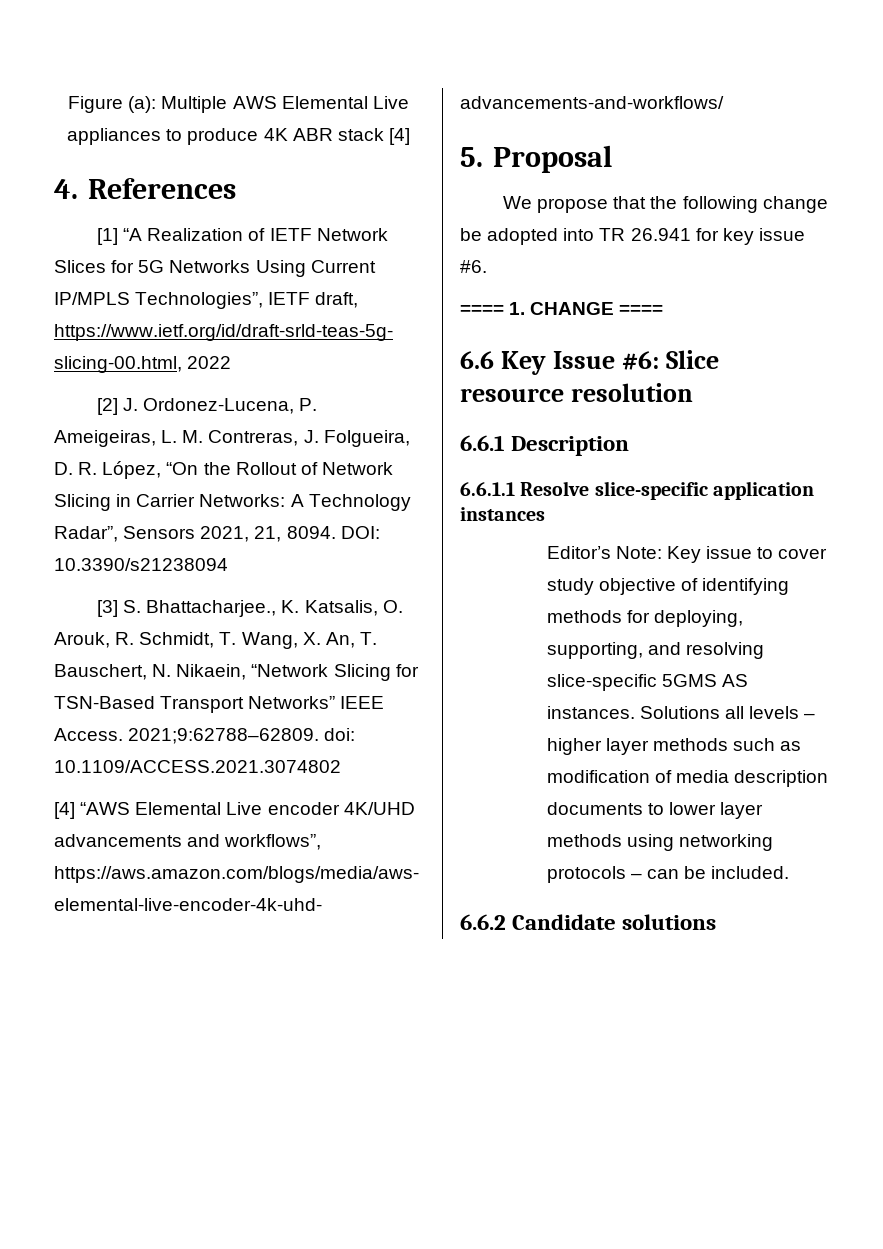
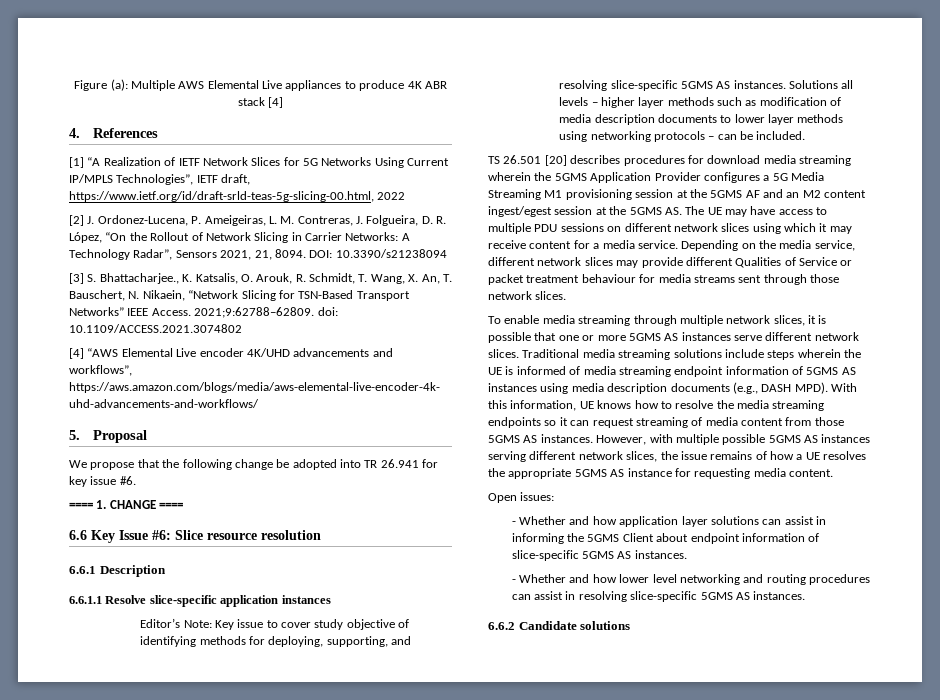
+ TS 26.501 [20] describes procedures for download media streaming wherein the 5GMS Application Provider configures a 5G Media Streaming M1 provisioning session at the 5GMS AF and an M2 content ingest/egest session at the 5GMS AS. The UE may have access to multiple PDU sessions on different network slices using which it may receive content for a media service. Depending on the media service, different network slices may provide different Qualities of Service or packet treatment behaviour for media streams sent through those network slices.
+ To enable media streaming through multiple network slices, it is possible that one or more 5GMS AS instances serve different network slices. Traditional media streaming solutions include steps wherein the UE is informed of media streaming endpoint information of 5GMS AS instances using media description documents (e.g., DASH MPD). With this information, UE knows how to resolve the media streaming endpoints so it can request streaming of media content from those 5GMS AS instances. However, with multiple possible 5GMS AS instances serving different network slices, the issue remains of how a UE resolves the appropriate 5GMS AS instance for requesting media content.
+ Open issues:
+ - Whether and how application layer solutions can assist in informing the 5GMS Client about endpoint information of slice-specific 5GMS AS instances.
+ - Whether and how lower level networking and routing procedures can assist in resolving slice-specific 5GMS AS instances.

